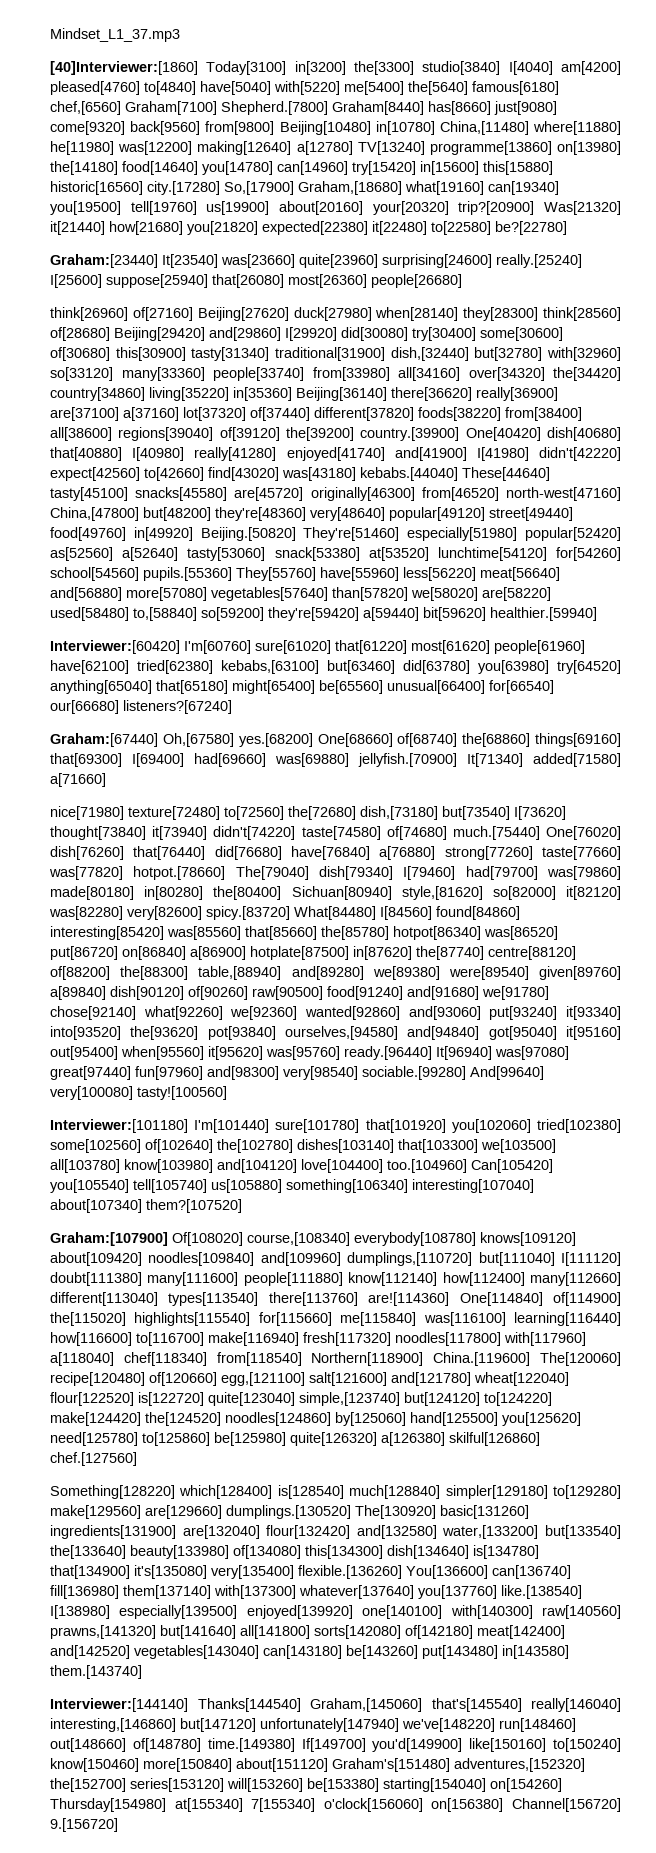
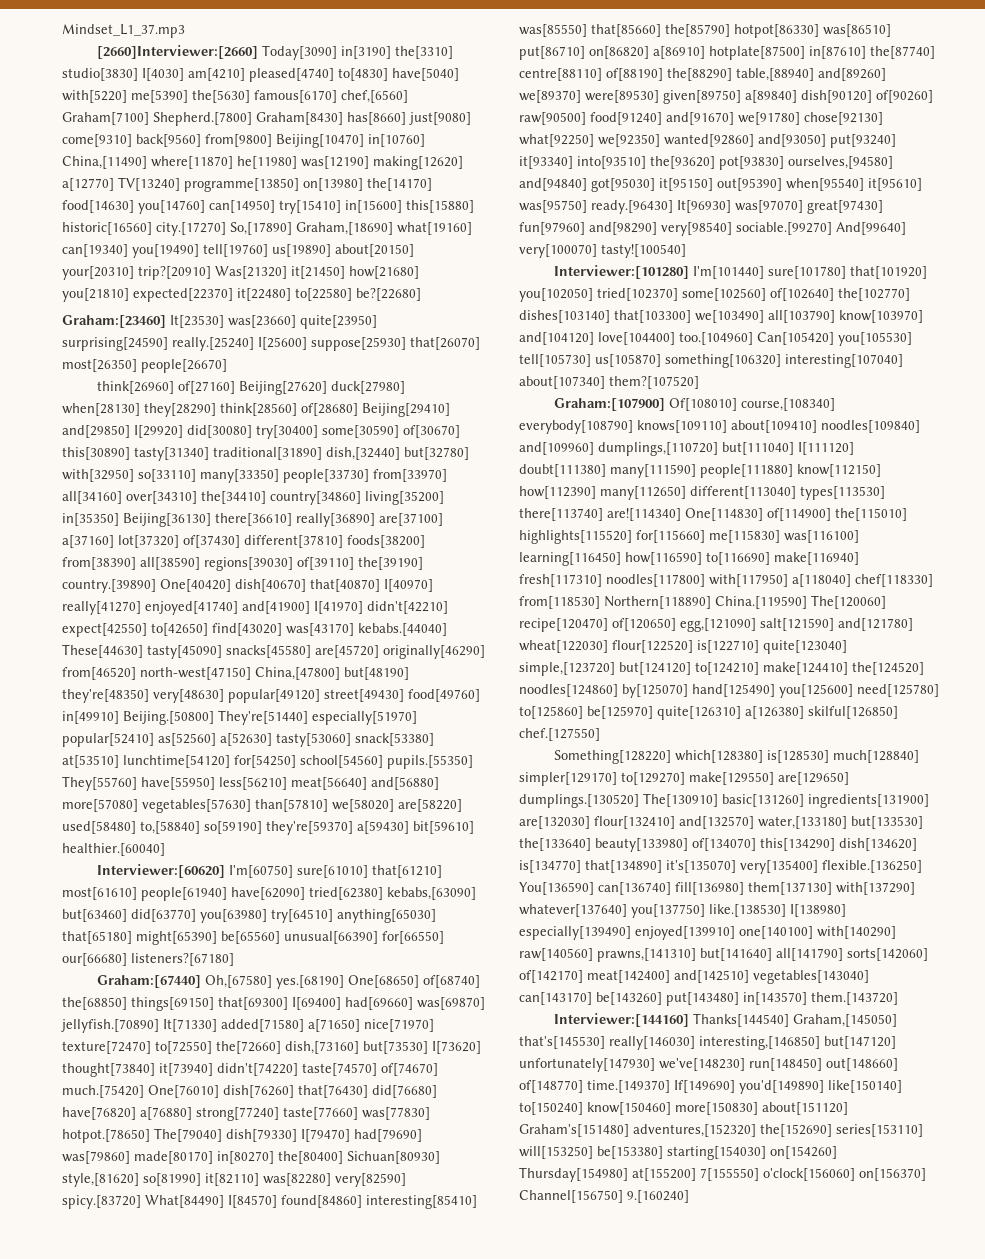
- [40]Interviewer:[1860] Today[3100] in[3200] the[3300] studio[3840] I[4040] am[4200] pleased[4760] to[4840] have[5040] with[5220] me[5400] the[5640] famous[6180] chef,[6560] Graham[7100] Shepherd.[7800] Graham[8440] has[8660] just[9080] come[9320] back[9560] from[9800] Beijing[10480] in[10780] China,[11480] where[11880] he[11980] was[12200] making[12640] a[12780] TV[13240] programme[13860] on[13980] the[14180] food[14640] you[14780] can[14960] try[15420] in[15600] this[15880] historic[16560] city.[17280] So,[17900] Graham,[18680] what[19160] can[19340] you[19500] tell[19760] us[19900] about[20160] your[20320] trip?[20900] Was[21320] it[21440] how[21680] you[21820] expected[22380] it[22480] to[22580] be?[22780]
- Graham:[23440] It[23540] was[23660] quite[23960] surprising[24600] really.[25240] I[25600] suppose[25940] that[26080] most[26360] people[26680]
- think[26960] of[27160] Beijing[27620] duck[27980] when[28140] they[28300] think[28560] of[28680] Beijing[29420] and[29860] I[29920] did[30080] try[30400] some[30600] of[30680] this[30900] tasty[31340] traditional[31900] dish,[32440] but[32780] with[32960] so[33120] many[33360] people[33740] from[33980] all[34160] over[34320] the[34420] country[34860] living[35220] in[35360] Beijing[36140] there[36620] really[36900] are[37100] a[37160] lot[37320] of[37440] different[37820] foods[38220] from[38400] all[38600] regions[39040] of[39120] the[39200] country.[39900] One[40420] dish[40680] that[40880] I[40980] really[41280] enjoyed[41740] and[41900] I[41980] didn't[42220] expect[42560] to[42660] find[43020] was[43180] kebabs.[44040] These[44640] tasty[45100] snacks[45580] are[45720] originally[46300] from[46520] north-west[47160] China,[47800] but[48200] they're[48360] very[48640] popular[49120] street[49440] food[49760] in[49920] Beijing.[50820] They're[51460] especially[51980] popular[52420] as[52560] a[52640] tasty[53060] snack[53380] at[53520] lunchtime[54120] for[54260] school[54560] pupils.[55360] They[55760] have[55960] less[56220] meat[56640] and[56880] more[57080] vegetables[57640] than[57820] we[58020] are[58220] used[58480] to,[58840] so[59200] they're[59420] a[59440] bit[59620] healthier.[59940]
- Interviewer:[60420] I'm[60760] sure[61020] that[61220] most[61620] people[61960] have[62100] tried[62380] kebabs,[63100] but[63460] did[63780] you[63980] try[64520] anything[65040] that[65180] might[65400] be[65560] unusual[66400] for[66540] our[66680] listeners?[67240]
- Graham:[67440] Oh,[67580] yes.[68200] One[68660] of[68740] the[68860] things[69160] that[69300] I[69400] had[69660] was[69880] jellyfish.[70900] It[71340] added[71580] a[71660]
- nice[71980] texture[72480] to[72560] the[72680] dish,[73180] but[73540] I[73620] thought[73840] it[73940] didn't[74220] taste[74580] of[74680] much.[75440] One[76020] dish[76260] that[76440] did[76680] have[76840] a[76880] strong[77260] taste[77660] was[77820] hotpot.[78660] The[79040] dish[79340] I[79460] had[79700] was[79860] made[80180] in[80280] the[80400] Sichuan[80940] style,[81620] so[82000] it[82120] was[82280] very[82600] spicy.[83720] What[84480] I[84560] found[84860] interesting[85420] was[85560] that[85660] the[85780] hotpot[86340] was[86520] put[86720] on[86840] a[86900] hotplate[87500] in[87620] the[87740] centre[88120] of[88200] the[88300] table,[88940] and[89280] we[89380] were[89540] given[89760] a[89840] dish[90120] of[90260] raw[90500] food[91240] and[91680] we[91780] chose[92140] what[92260] we[92360] wanted[92860] and[93060] put[93240] it[93340] into[93520] the[93620] pot[93840] ourselves,[94580] and[94840] got[95040] it[95160] out[95400] when[95560] it[95620] was[95760] ready.[96440] It[96940] was[97080] great[97440] fun[97960] and[98300] very[98540] sociable.[99280] And[99640] very[100080] tasty![100560]
- Interviewer:[101180] I'm[101440] sure[101780] that[101920] you[102060] tried[102380] some[102560] of[102640] the[102780] dishes[103140] that[103300] we[103500] all[103780] know[103980] and[104120] love[104400] too.[104960] Can[105420] you[105540] tell[105740] us[105880] something[106340] interesting[107040] about[107340] them?[107520]
+ [2660]Interviewer:[2660] Today[3090] in[3190] the[3310] studio[3830] I[4030] am[4210] pleased[4740] to[4830] have[5040] with[5220] me[5390] the[5630] famous[6170] chef,[6560] Graham[7100] Shepherd.[7800] Graham[8430] has[8660] just[9080] come[9310] back[9560] from[9800] Beijing[10470] in[10760] China,[11490] where[11870] he[11980] was[12190] making[12620] a[12770] TV[13240] programme[13850] on[13980] the[14170] food[14630] you[14760] can[14950] try[15410] in[15600] this[15880] historic[16560] city.[17270] So,[17890] Graham,[18690] what[19160] can[19340] you[19490] tell[19760] us[19890] about[20150] your[20310] trip?[20910] Was[21320] it[21450] how[21680] you[21810] expected[22370] it[22480] to[22580] be?[22680]
+ Graham:[23460] It[23530] was[23660] quite[23950] surprising[24590] really.[25240] I[25600] suppose[25930] that[26070] most[26350] people[26670]
+ think[26960] of[27160] Beijing[27620] duck[27980] when[28130] they[28290] think[28560] of[28680] Beijing[29410] and[29850] I[29920] did[30080] try[30400] some[30590] of[30670] this[30890] tasty[31340] traditional[31890] dish,[32440] but[32780] with[32950] so[33110] many[33350] people[33730] from[33970] all[34160] over[34310] the[34410] country[34860] living[35200] in[35350] Beijing[36130] there[36610] really[36890] are[37100] a[37160] lot[37320] of[37430] different[37810] foods[38200] from[38390] all[38590] regions[39030] of[39110] the[39190] country.[39890] One[40420] dish[40670] that[40870] I[40970] really[41270] enjoyed[41740] and[41900] I[41970] didn't[42210] expect[42550] to[42650] find[43020] was[43170] kebabs.[44040] These[44630] tasty[45090] snacks[45580] are[45720] originally[46290] from[46520] north-west[47150] China,[47800] but[48190] they're[48350] very[48630] popular[49120] street[49430] food[49760] in[49910] Beijing.[50800] They're[51440] especially[51970] popular[52410] as[52560] a[52630] tasty[53060] snack[53380] at[53510] lunchtime[54120] for[54250] school[54560] pupils.[55350] They[55760] have[55950] less[56210] meat[56640] and[56880] more[57080] vegetables[57630] than[57810] we[58020] are[58220] used[58480] to,[58840] so[59190] they're[59370] a[59430] bit[59610] healthier.[60040]
+ Interviewer:[60620] I'm[60750] sure[61010] that[61210] most[61610] people[61940] have[62090] tried[62380] kebabs,[63090] but[63460] did[63770] you[63980] try[64510] anything[65030] that[65180] might[65390] be[65560] unusual[66390] for[66550] our[66680] listeners?[67180]
+ Graham:[67440] Oh,[67580] yes.[68190] One[68650] of[68740] the[68850] things[69150] that[69300] I[69400] had[69660] was[69870] jellyfish.[70890] It[71330] added[71580] a[71650] nice[71970] texture[72470] to[72550] the[72660] dish,[73160] but[73530] I[73620] thought[73840] it[73940] didn't[74220] taste[74570] of[74670] much.[75420] One[76010] dish[76260] that[76430] did[76680] have[76820] a[76880] strong[77240] taste[77660] was[77830] hotpot.[78650] The[79040] dish[79330] I[79470] had[79690] was[79860] made[80170] in[80270] the[80400] Sichuan[80930] style,[81620] so[81990] it[82110] was[82280] very[82590] spicy.[83720] What[84490] I[84570] found[84860] interesting[85410] was[85550] that[85660] the[85790] hotpot[86330] was[86510] put[86710] on[86820] a[86910] hotplate[87500] in[87610] the[87740] centre[88110] of[88190] the[88290] table,[88940] and[89260] we[89370] were[89530] given[89750] a[89840] dish[90120] of[90260] raw[90500] food[91240] and[91670] we[91780] chose[92130] what[92250] we[92350] wanted[92860] and[93050] put[93240] it[93340] into[93510] the[93620] pot[93830] ourselves,[94580] and[94840] got[95030] it[95150] out[95390] when[95540] it[95610] was[95750] ready.[96430] It[96930] was[97070] great[97430] fun[97960] and[98290] very[98540] sociable.[99270] And[99640] very[100070] tasty![100540]
+ Interviewer:[101280] I'm[101440] sure[101780] that[101920] you[102050] tried[102370] some[102560] of[102640] the[102770] dishes[103140] that[103300] we[103490] all[103790] know[103970] and[104120] love[104400] too.[104960] Can[105420] you[105530] tell[105730] us[105870] something[106320] interesting[107040] about[107340] them?[107520]
- Graham:[107900] Of[108020] course,[108340] everybody[108780] knows[109120] about[109420] noodles[109840] and[109960] dumplings,[110720] but[111040] I[111120] doubt[111380] many[111600] people[111880] know[112140] how[112400] many[112660] different[113040] types[113540] there[113760] are![114360] One[114840] of[114900] the[115020] highlights[115540] for[115660] me[115840] was[116100] learning[116440] how[116600] to[116700] make[116940] fresh[117320] noodles[117800] with[117960] a[118040] chef[118340] from[118540] Northern[118900] China.[119600] The[120060] recipe[120480] of[120660] egg,[121100] salt[121600] and[121780] wheat[122040] flour[122520] is[122720] quite[123040] simple,[123740] but[124120] to[124220] make[124420] the[124520] noodles[124860] by[125060] hand[125500] you[125620] need[125780] to[125860] be[125980] quite[126320] a[126380] skilful[126860] chef.[127560]
- Something[128220] which[128400] is[128540] much[128840] simpler[129180] to[129280] make[129560] are[129660] dumplings.[130520] The[130920] basic[131260] ingredients[131900] are[132040] flour[132420] and[132580] water,[133200] but[133540] the[133640] beauty[133980] of[134080] this[134300] dish[134640] is[134780] that[134900] it's[135080] very[135400] flexible.[136260] You[136600] can[136740] fill[136980] them[137140] with[137300] whatever[137640] you[137760] like.[138540] I[138980] especially[139500] enjoyed[139920] one[140100] with[140300] raw[140560] prawns,[141320] but[141640] all[141800] sorts[142080] of[142180] meat[142400] and[142520] vegetables[143040] can[143180] be[143260] put[143480] in[143580] them.[143740]
- Interviewer:[144140] Thanks[144540] Graham,[145060] that's[145540] really[146040] interesting,[146860] but[147120] unfortunately[147940] we've[148220] run[148460] out[148660] of[148780] time.[149380] If[149700] you'd[149900] like[150160] to[150240] know[150460] more[150840] about[151120] Graham's[151480] adventures,[152320] the[152700] series[153120] will[153260] be[153380] starting[154040] on[154260] Thursday[154980] at[155340] 7[155340] o'clock[156060] on[156380] Channel[156720] 9.[156720]
+ Graham:[107900] Of[108010] course,[108340] everybody[108790] knows[109110] about[109410] noodles[109840] and[109960] dumplings,[110720] but[111040] I[111120] doubt[111380] many[111590] people[111880] know[112150] how[112390] many[112650] different[113040] types[113530] there[113740] are![114340] One[114830] of[114900] the[115010] highlights[115520] for[115660] me[115830] was[116100] learning[116450] how[116590] to[116690] make[116940] fresh[117310] noodles[117800] with[117950] a[118040] chef[118330] from[118530] Northern[118890] China.[119590] The[120060] recipe[120470] of[120650] egg,[121090] salt[121590] and[121780] wheat[122030] flour[122520] is[122710] quite[123040] simple,[123720] but[124120] to[124210] make[124410] the[124520] noodles[124860] by[125070] hand[125490] you[125600] need[125780] to[125860] be[125970] quite[126310] a[126380] skilful[126850] chef.[127550]
+ Something[128220] which[128380] is[128530] much[128840] simpler[129170] to[129270] make[129550] are[129650] dumplings.[130520] The[130910] basic[131260] ingredients[131900] are[132030] flour[132410] and[132570] water,[133180] but[133530] the[133640] beauty[133980] of[134070] this[134290] dish[134620] is[134770] that[134890] it's[135070] very[135400] flexible.[136250] You[136590] can[136740] fill[136980] them[137130] with[137290] whatever[137640] you[137750] like.[138530] I[138980] especially[139490] enjoyed[139910] one[140100] with[140290] raw[140560] prawns,[141310] but[141640] all[141790] sorts[142060] of[142170] meat[142400] and[142510] vegetables[143040] can[143170] be[143260] put[143480] in[143570] them.[143720]
+ Interviewer:[144160] Thanks[144540] Graham,[145050] that's[145530] really[146030] interesting,[146850] but[147120] unfortunately[147930] we've[148230] run[148450] out[148660] of[148770] time.[149370] If[149690] you'd[149890] like[150140] to[150240] know[150460] more[150830] about[151120] Graham's[151480] adventures,[152320] the[152690] series[153110] will[153250] be[153380] starting[154030] on[154260] Thursday[154980] at[155200] 7[155550] o'clock[156060] on[156370] Channel[156750] 9.[160240]

